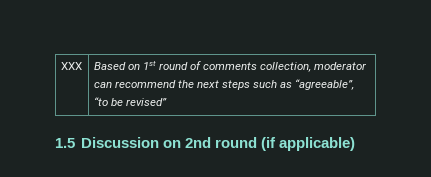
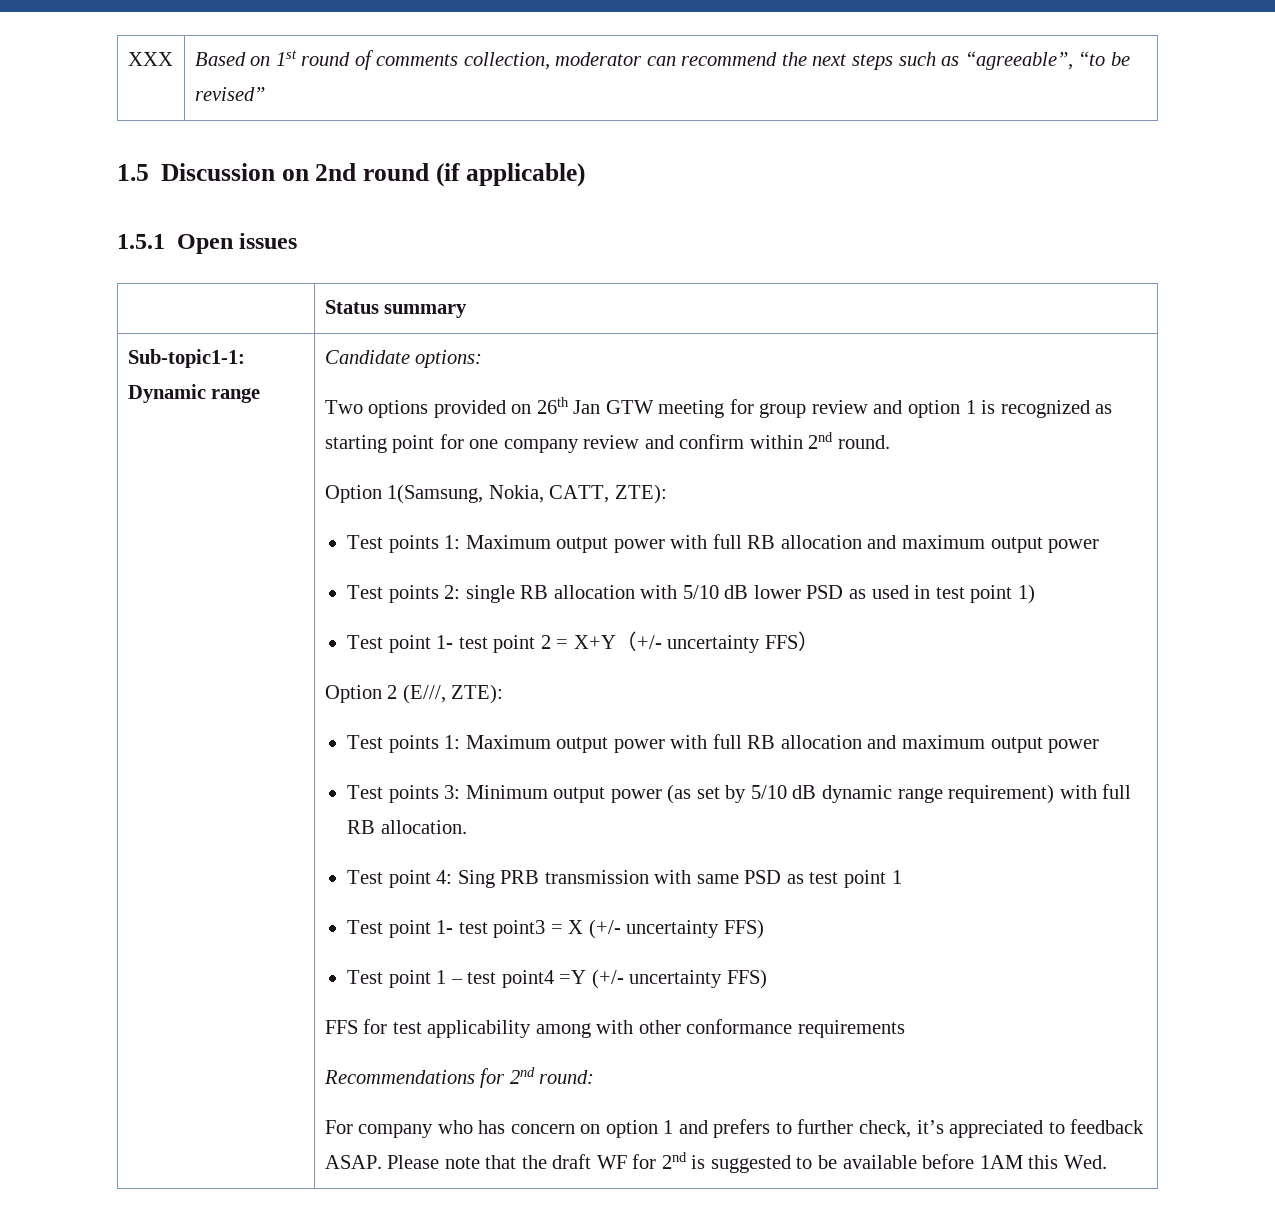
+ 1.5.1 Open issues
+ | Status summary
+ Sub-topic1-1: Dynamic range | Candidate options:
+ Two options provided on 26th Jan GTW meeting for group review and option 1 is recognized as starting point for one company review and confirm within 2nd round.
+ Option 1(Samsung, Nokia, CATT, ZTE):
+ Test points 1: Maximum output power with full RB allocation and maximum output power
+ Test points 2: single RB allocation with 5/10 dB lower PSD as used in test point 1)
+ Test point 1- test point 2 = X+Y（+/- uncertainty FFS）
+ Option 2 (E///, ZTE):
+ Test points 1: Maximum output power with full RB allocation and maximum output power
+ Test points 3: Minimum output power (as set by 5/10 dB dynamic range requirement) with full RB allocation.
+ Test point 4: Sing PRB transmission with same PSD as test point 1
+ Test point 1- test point3 = X (+/- uncertainty FFS)
+ Test point 1 – test point4 =Y (+/- uncertainty FFS)
+ FFS for test applicability among with other conformance requirements
+ Recommendations for 2nd round:
+ For company who has concern on option 1 and prefers to further check, it’s appreciated to feedback ASAP. Please note that the draft WF for 2nd is suggested to be available before 1AM this Wed.

